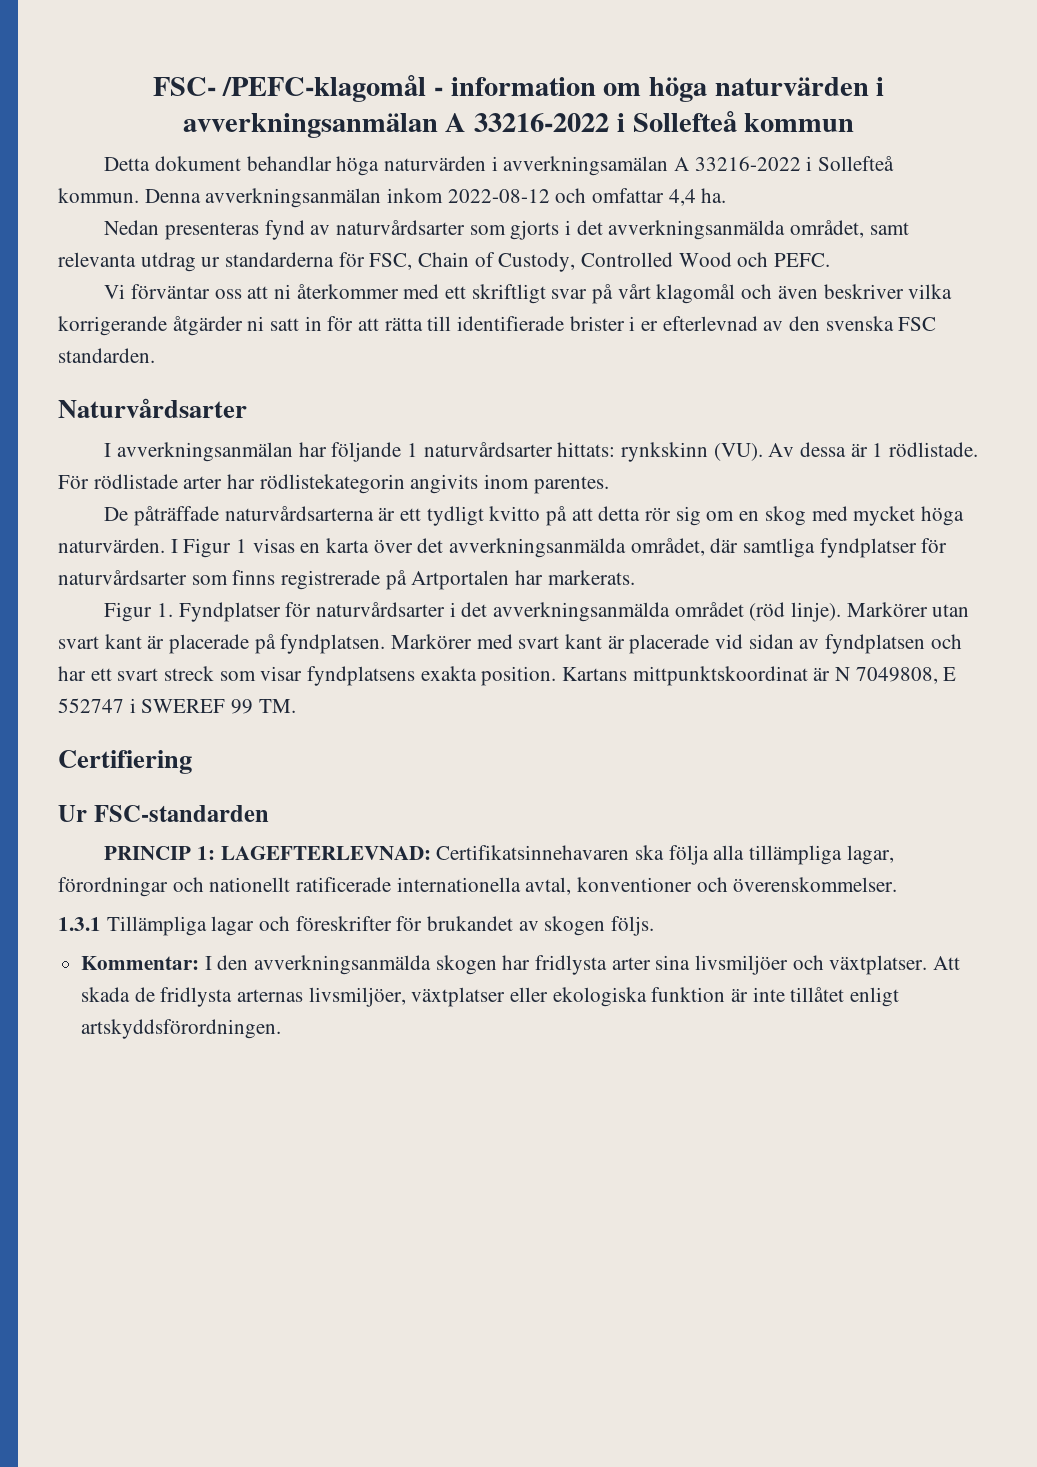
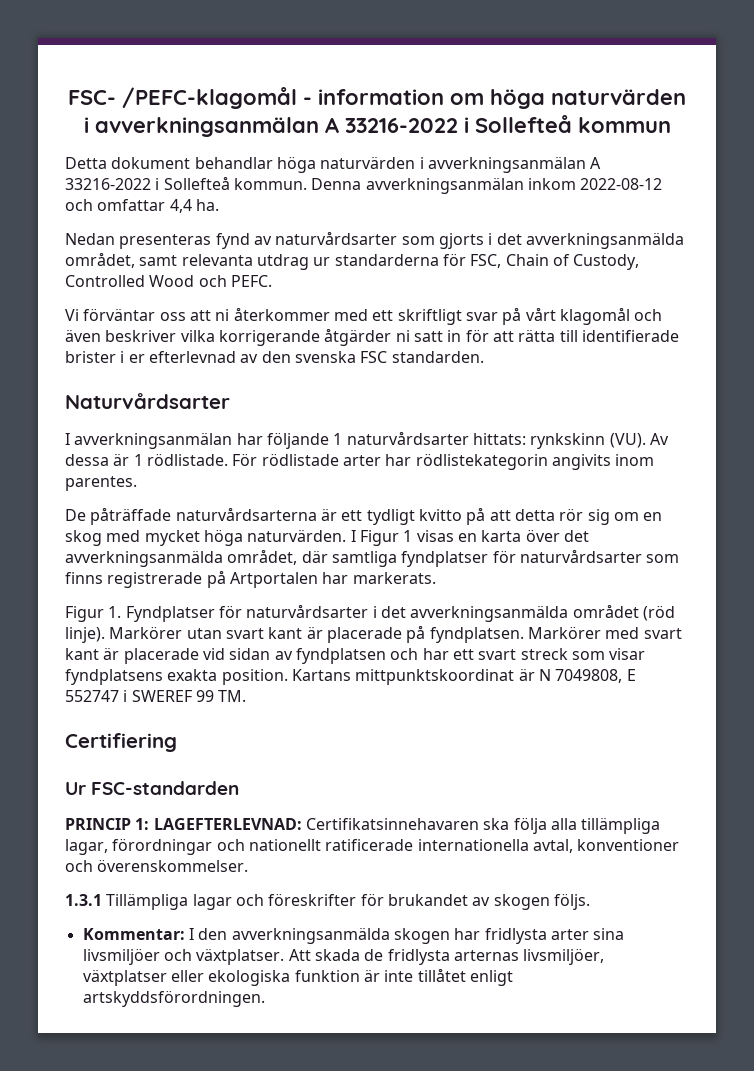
- Detta dokument behandlar höga naturvärden i avverkningsamälan A 33216-2022 i Sollefteå kommun.
+ Detta dokument behandlar höga naturvärden i avverkningsanmälan A 33216-2022 i Sollefteå kommun.

